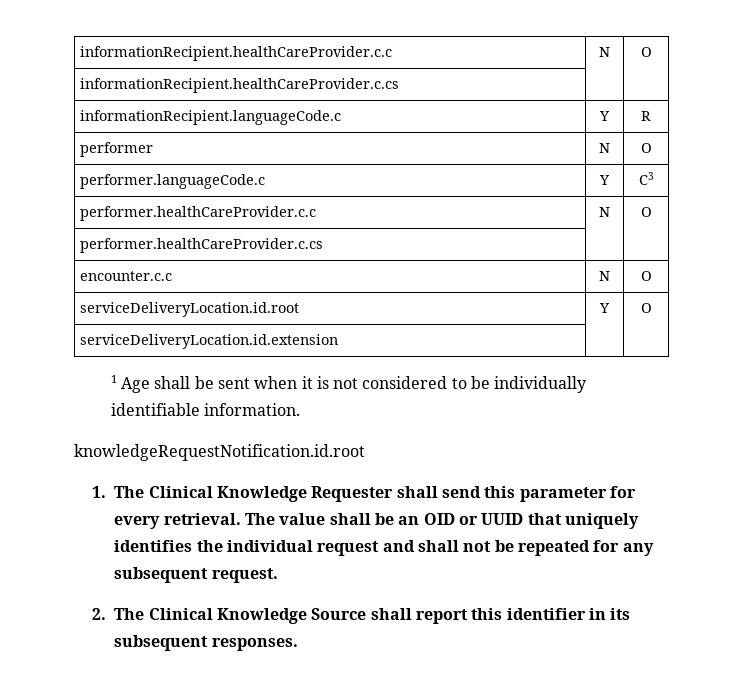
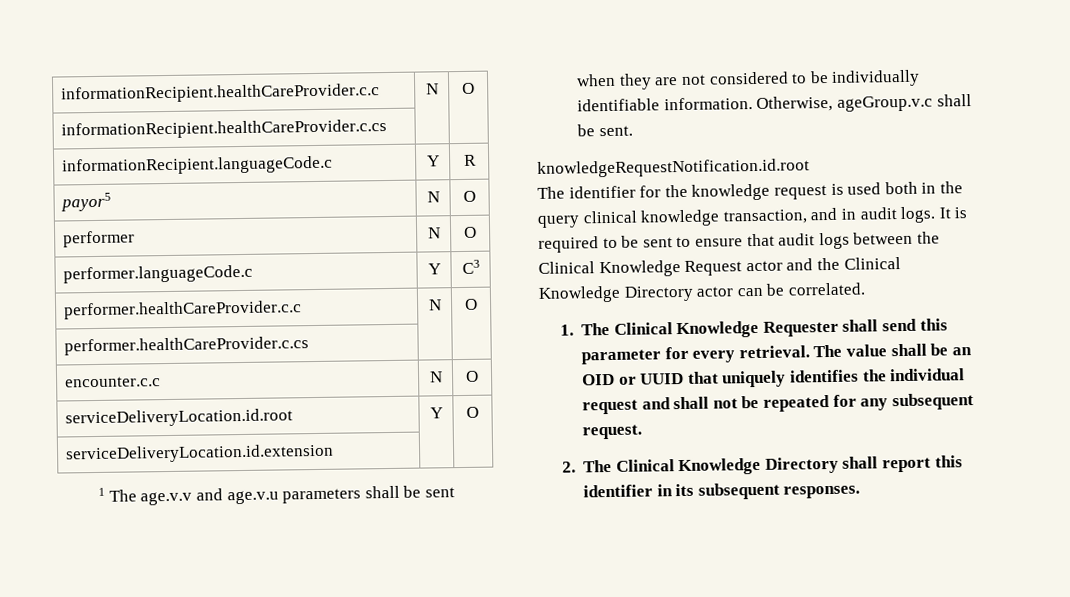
+ payor5 | N | O
- 1 Age shall be sent when it is not considered to be individually identifiable information.
+ 1 The age.v.v and age.v.u parameters shall be sent when they are not considered to be individually identifiable information. Otherwise, ageGroup.v.c shall be sent.
  knowledgeRequestNotification.id.root
+ The identifier for the knowledge request is used both in the query clinical knowledge transaction, and in audit logs. It is required to be sent to ensure that audit logs between the Clinical Knowledge Request actor and the Clinical Knowledge Directory actor can be correlated.
- 2. The Clinical Knowledge Source shall report this identifier in its subsequent responses.
+ 2. The Clinical Knowledge Directory shall report this identifier in its subsequent responses.

